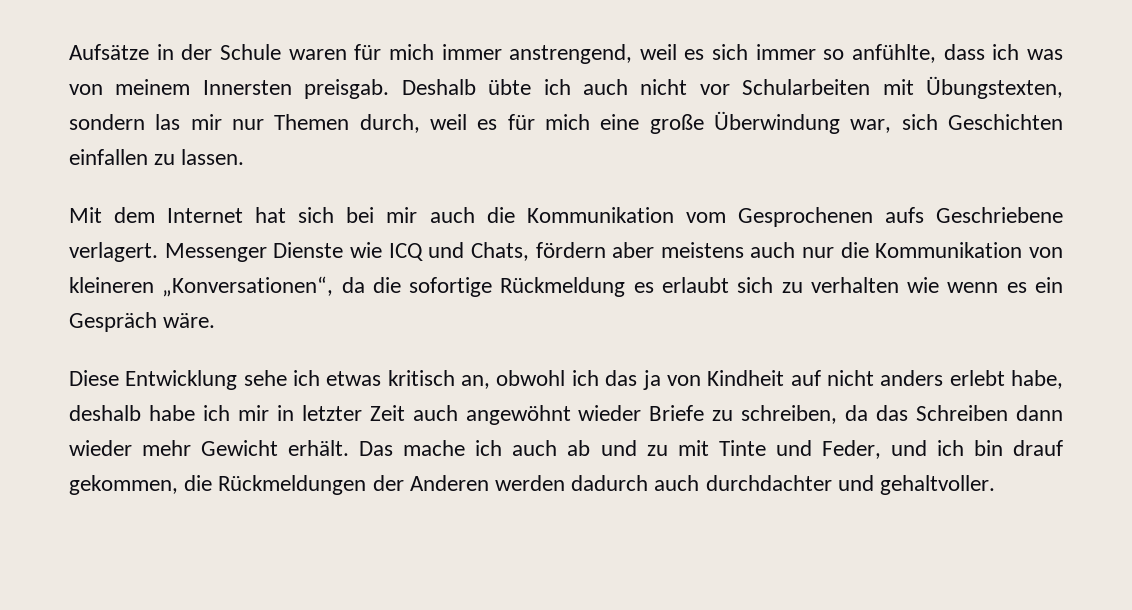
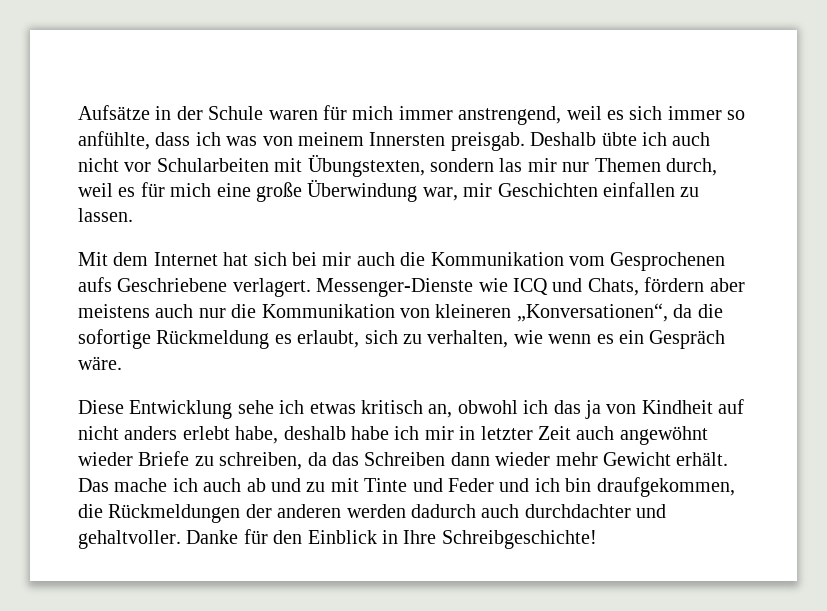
- Deshalb übte ich auch nicht vor Schularbeiten mit Übungstexten, sondern las mir nur Themen durch, weil es für mich eine große Überwindung war, sich Geschichten einfallen zu lassen.
+ Deshalb übte ich auch nicht vor Schularbeiten mit Übungstexten, sondern las mir nur Themen durch, weil es für mich eine große Überwindung war, mir Geschichten einfallen zu lassen.
- Messenger Dienste wie ICQ und Chats, fördern aber meistens auch nur die Kommunikation von kleineren „Konversationen“, da die sofortige Rückmeldung es erlaubt sich zu verhalten wie wenn es ein Gespräch wäre.
+ Messenger-Dienste wie ICQ und Chats, fördern aber meistens auch nur die Kommunikation von kleineren „Konversationen“, da die sofortige Rückmeldung es erlaubt, sich zu verhalten, wie wenn es ein Gespräch wäre.
- Das mache ich auch ab und zu mit Tinte und Feder, und ich bin drauf gekommen, die Rückmeldungen der Anderen werden dadurch auch durchdachter und gehaltvoller.
+ Das mache ich auch ab und zu mit Tinte und Feder und ich bin draufgekommen, die Rückmeldungen der anderen werden dadurch auch durchdachter und gehaltvoller.
+ Danke für den Einblick in Ihre Schreibgeschichte!

